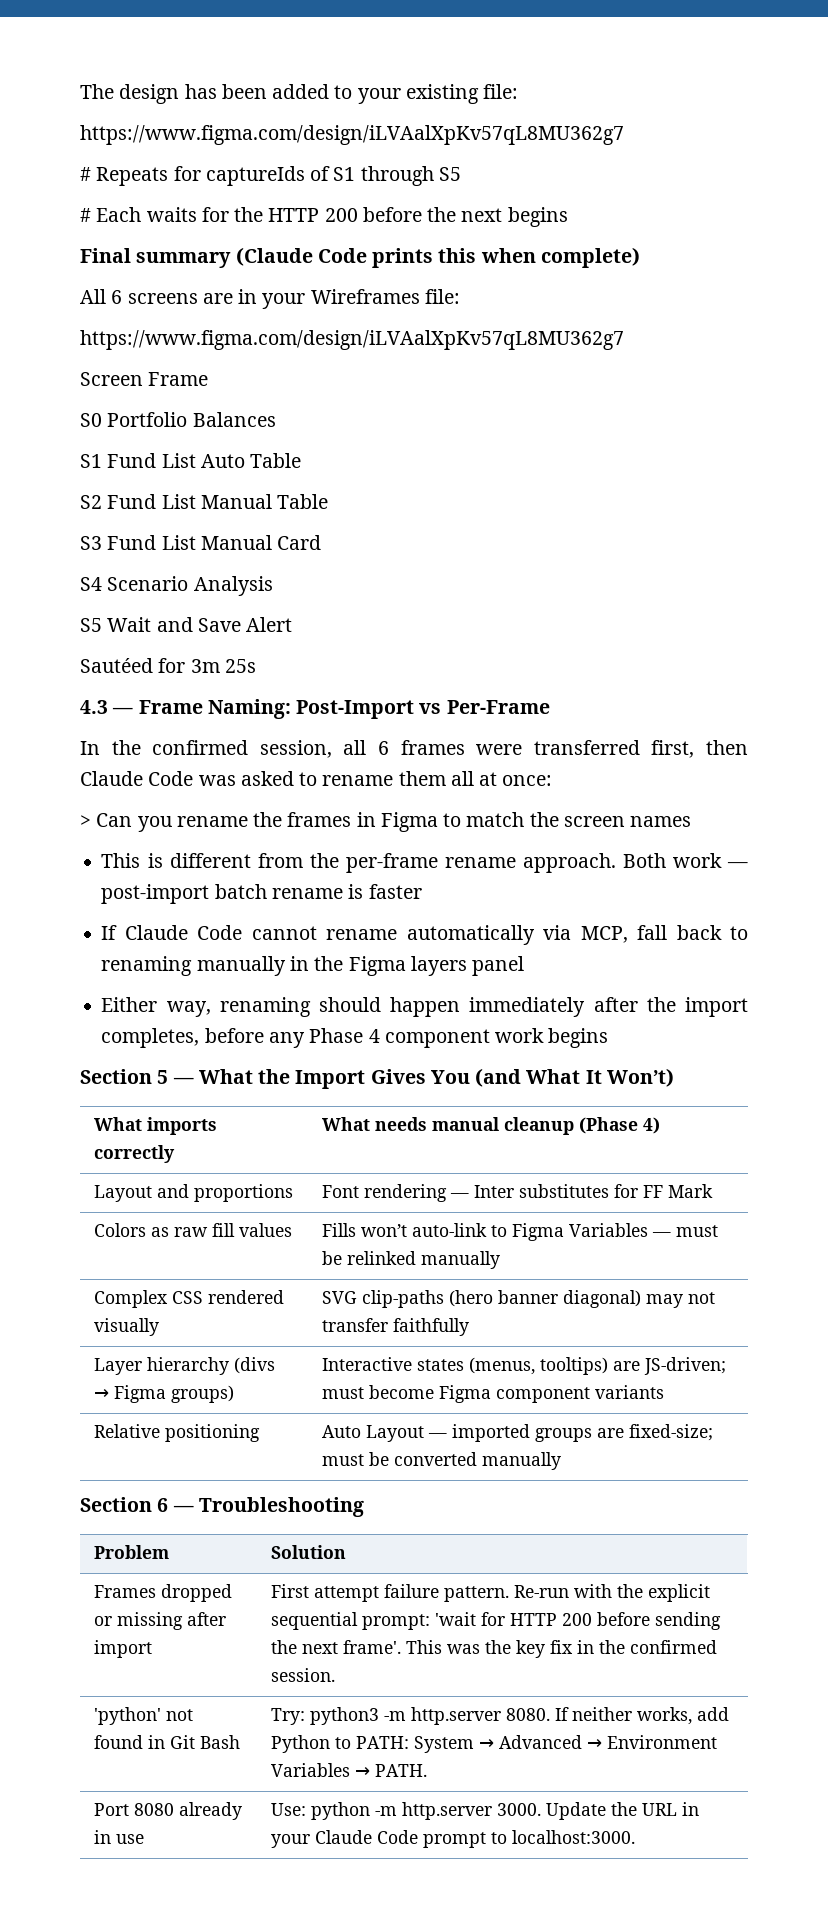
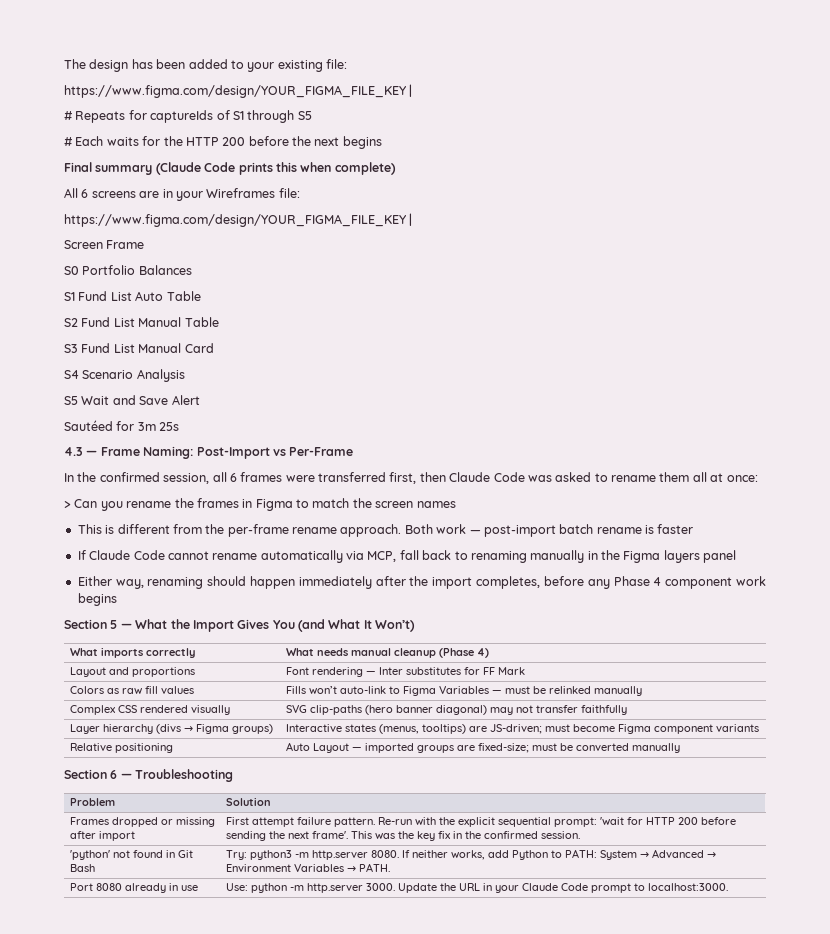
  The design has been added to your existing file:
- https://www.figma.com/design/iLVAalXpKv57qL8MU362g7
+ https://www.figma.com/design/YOUR_FIGMA_FILE_KEY |
  All 6 screens are in your Wireframes file:
- https://www.figma.com/design/iLVAalXpKv57qL8MU362g7
+ https://www.figma.com/design/YOUR_FIGMA_FILE_KEY |

